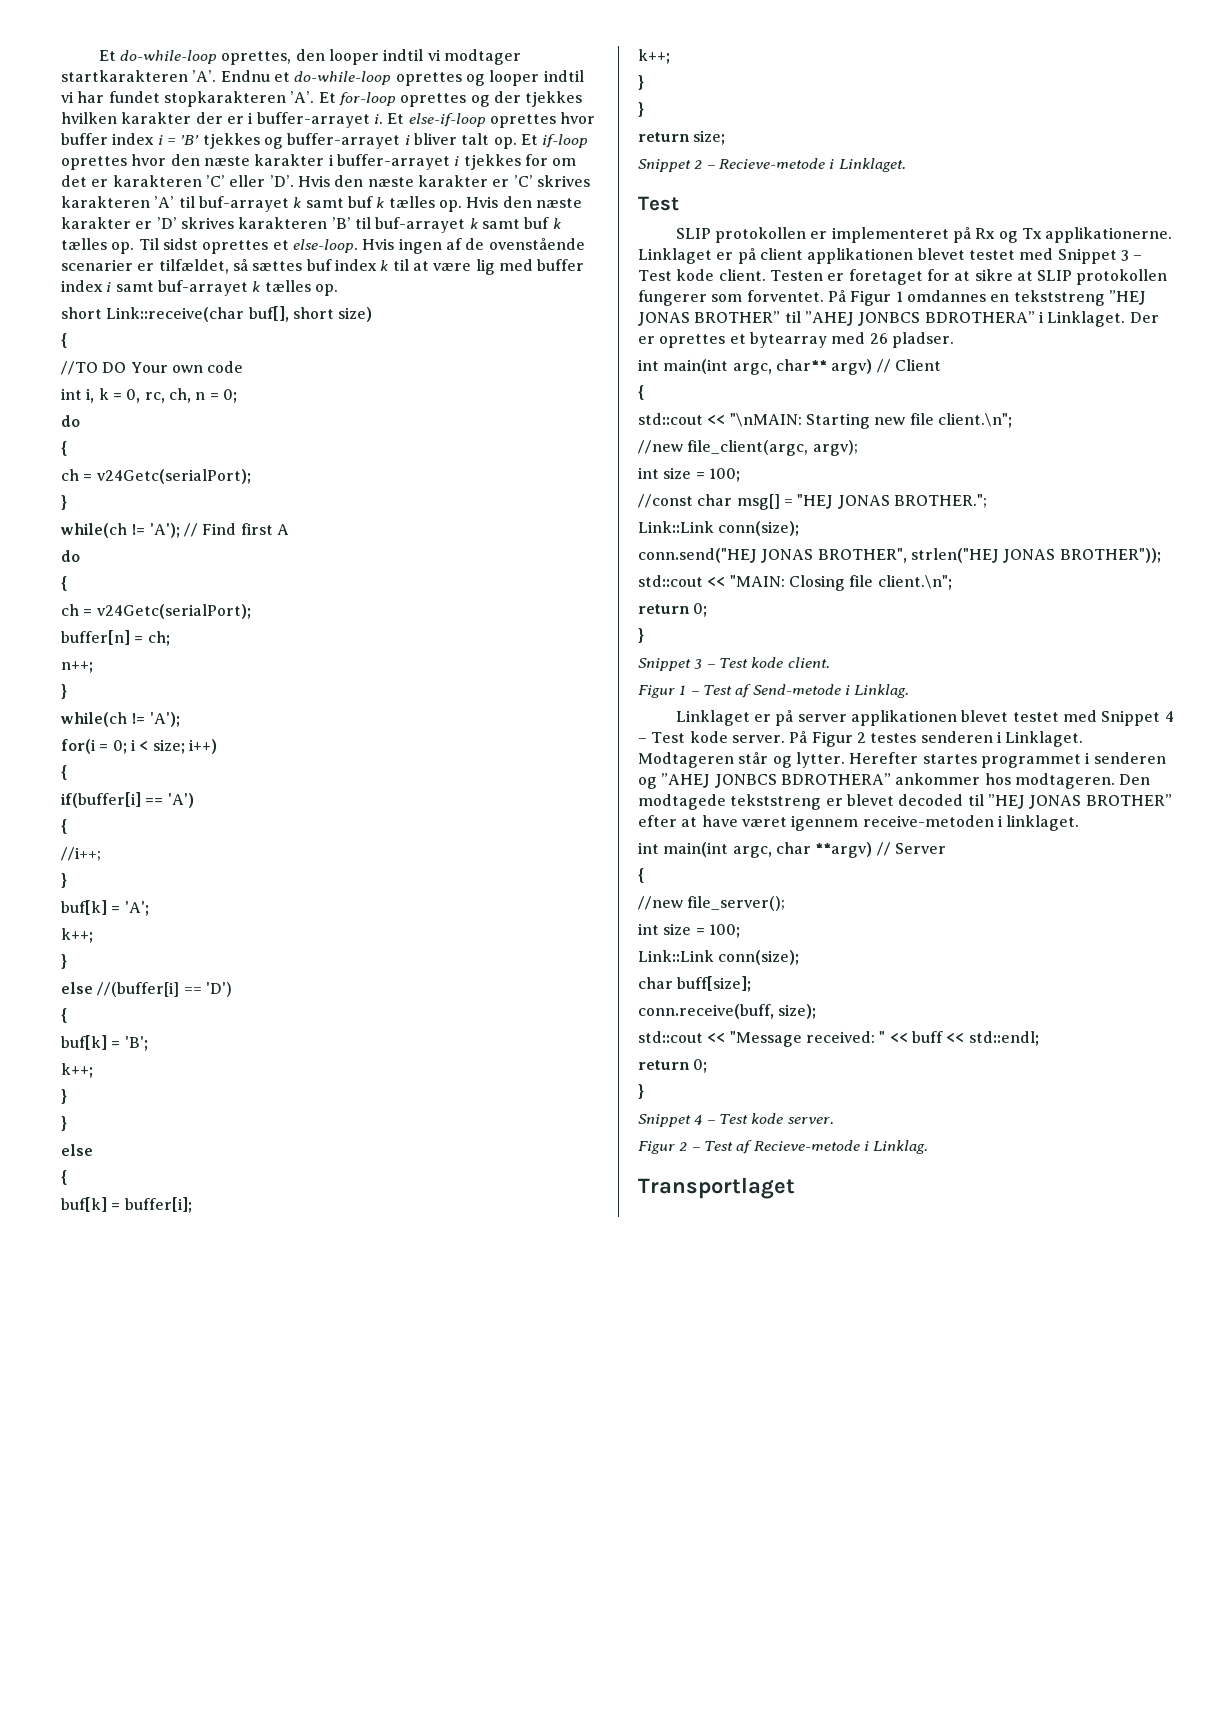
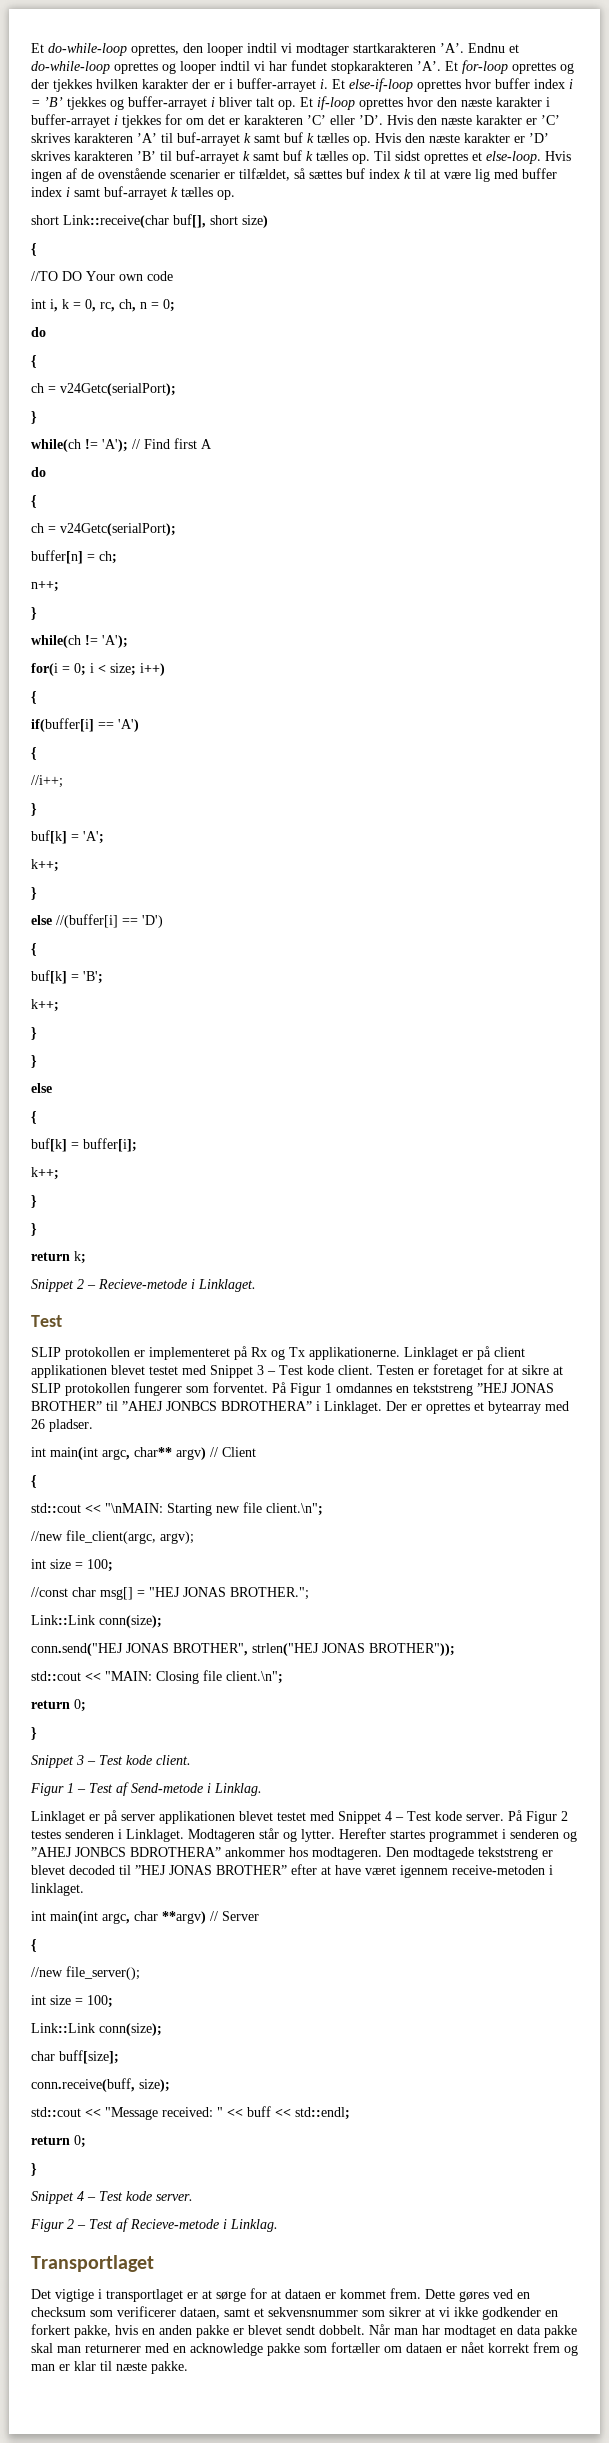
- return size;
+ return k;
+ Det vigtige i transportlaget er at sørge for at dataen er kommet frem. Dette gøres ved en checksum som verificerer dataen, samt et sekvensnummer som sikrer at vi ikke godkender en forkert pakke, hvis en anden pakke er blevet sendt dobbelt. Når man har modtaget en data pakke skal man returnerer med en acknowledge pakke som fortæller om dataen er nået korrekt frem og man er klar til næste pakke.

